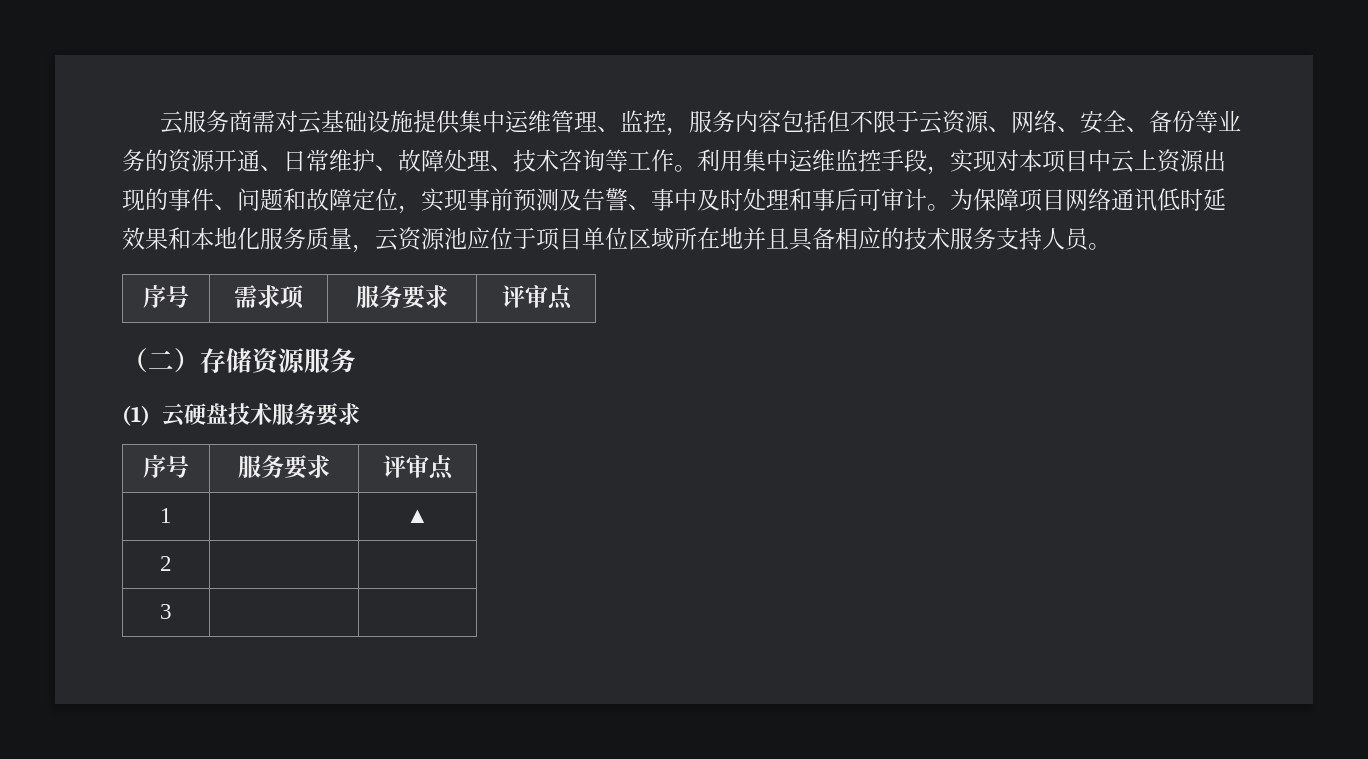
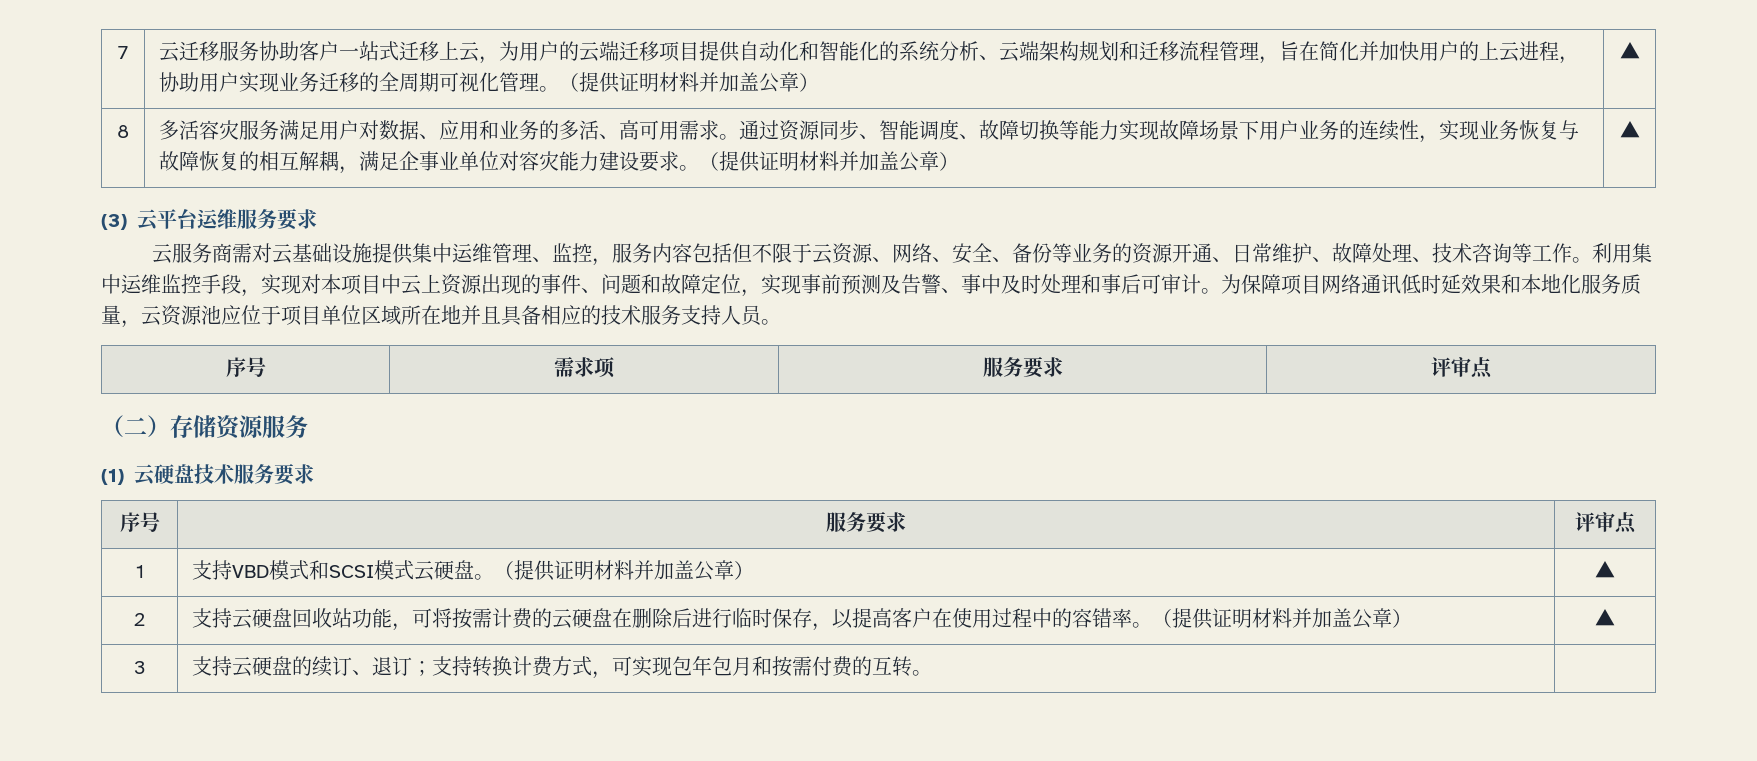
+ 7 | 云迁移服务协助客户一站式迁移上云，为用户的云端迁移项目提供自动化和智能化的系统分析、云端架构规划和迁移流程管理，旨在简化并加快用户的上云进程，协助用户实现业务迁移的全周期可视化管理。（提供证明材料并加盖公章） | ▲
+ 8 | 多活容灾服务满足用户对数据、应用和业务的多活、高可用需求。通过资源同步、智能调度、故障切换等能力实现故障场景下用户业务的连续性，实现业务恢复与故障恢复的相互解耦，满足企事业单位对容灾能力建设要求。（提供证明材料并加盖公章） | ▲
+ (3)云平台运维服务要求
- 1 | | ▲
- 2 | |
- 3 | |
+ 1 | 支持VBD模式和SCSI模式云硬盘。（提供证明材料并加盖公章） | ▲
+ 2 | 支持云硬盘回收站功能，可将按需计费的云硬盘在删除后进行临时保存，以提高客户在使用过程中的容错率。（提供证明材料并加盖公章） | ▲
+ 3 | 支持云硬盘的续订、退订；支持转换计费方式，可实现包年包月和按需付费的互转。 |

